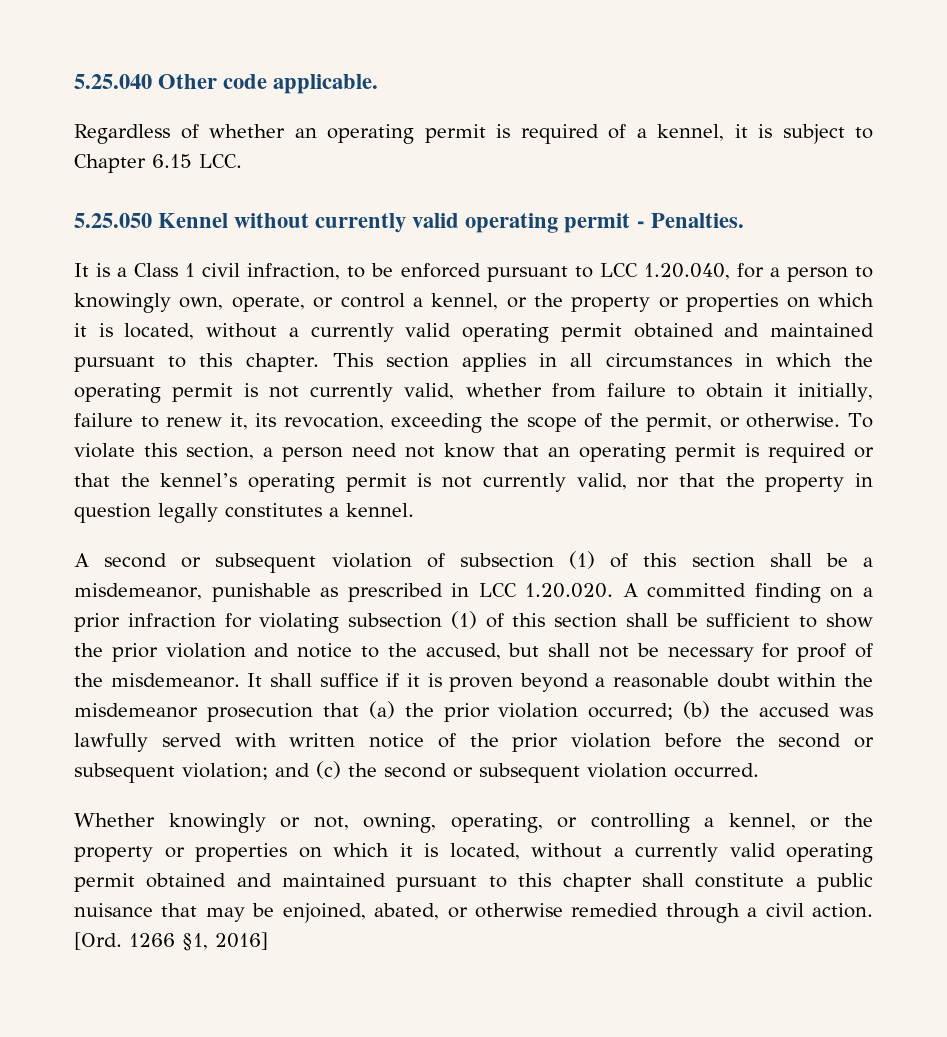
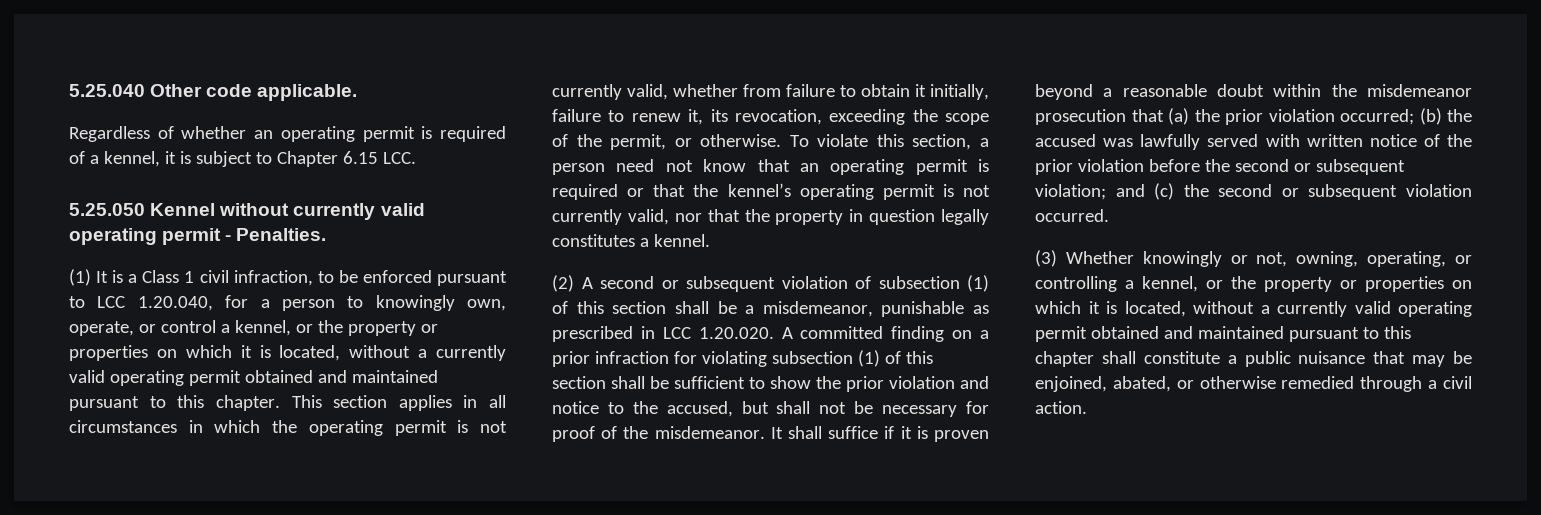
- It is a Class 1 civil infraction, to be enforced pursuant to LCC 1.20.040, for a person to knowingly own, operate, or control a kennel, or the property or properties on which it is located, without a currently valid operating permit obtained and maintained pursuant to this chapter.
+ (1) It is a Class 1 civil infraction, to be enforced pursuant to LCC 1.20.040, for a person to knowingly own, operate, or control a kennel, or the property or properties on which it is located, without a currently valid operating permit obtained and maintained pursuant to this chapter.
- A second or subsequent violation of subsection (1) of this section shall be a misdemeanor, punishable as prescribed in LCC 1.20.020. A committed finding on a prior infraction for violating subsection (1) of this section shall be sufficient to show the prior violation and notice to the accused, but shall not be necessary for proof of the misdemeanor.
+ (2) A second or subsequent violation of subsection (1) of this section shall be a misdemeanor, punishable as prescribed in LCC 1.20.020. A committed finding on a prior infraction for violating subsection (1) of this section shall be sufficient to show the prior violation and notice to the accused, but shall not be necessary for proof of the misdemeanor.
- Whether knowingly or not, owning, operating, or controlling a kennel, or the property or properties on which it is located, without a currently valid operating permit obtained and maintained pursuant to this chapter shall constitute a public nuisance that may be enjoined, abated, or otherwise remedied through a civil action. [Ord. 1266 §1, 2016]
+ (3) Whether knowingly or not, owning, operating, or controlling a kennel, or the property or properties on which it is located, without a currently valid operating permit obtained and maintained pursuant to this chapter shall constitute a public nuisance that may be enjoined, abated, or otherwise remedied through a civil action.

